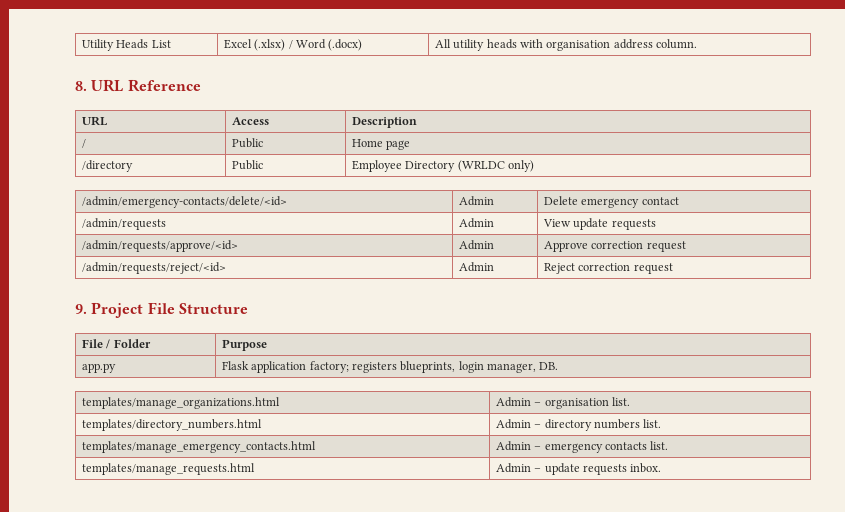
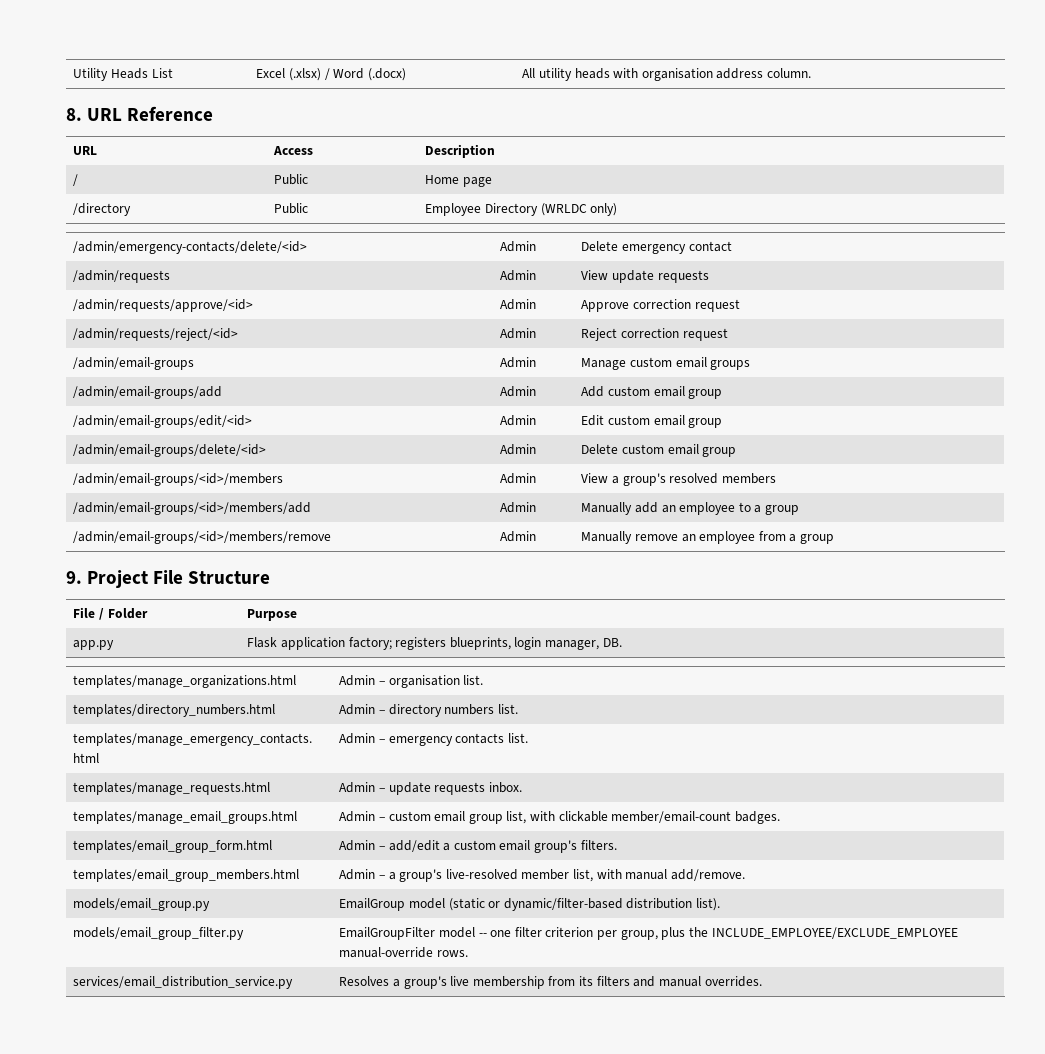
+ /admin/email-groups | Admin | Manage custom email groups
+ /admin/email-groups/add | Admin | Add custom email group
+ /admin/email-groups/edit/<id> | Admin | Edit custom email group
+ /admin/email-groups/delete/<id> | Admin | Delete custom email group
+ /admin/email-groups/<id>/members | Admin | View a group's resolved members
+ /admin/email-groups/<id>/members/add | Admin | Manually add an employee to a group
+ /admin/email-groups/<id>/members/remove | Admin | Manually remove an employee from a group
+ templates/manage_email_groups.html | Admin – custom email group list, with clickable member/email-count badges.
+ templates/email_group_form.html | Admin – add/edit a custom email group's filters.
+ templates/email_group_members.html | Admin – a group's live-resolved member list, with manual add/remove.
+ models/email_group.py | EmailGroup model (static or dynamic/filter-based distribution list).
+ models/email_group_filter.py | EmailGroupFilter model -- one filter criterion per group, plus the INCLUDE_EMPLOYEE/EXCLUDE_EMPLOYEE manual-override rows.
+ services/email_distribution_service.py | Resolves a group's live membership from its filters and manual overrides.

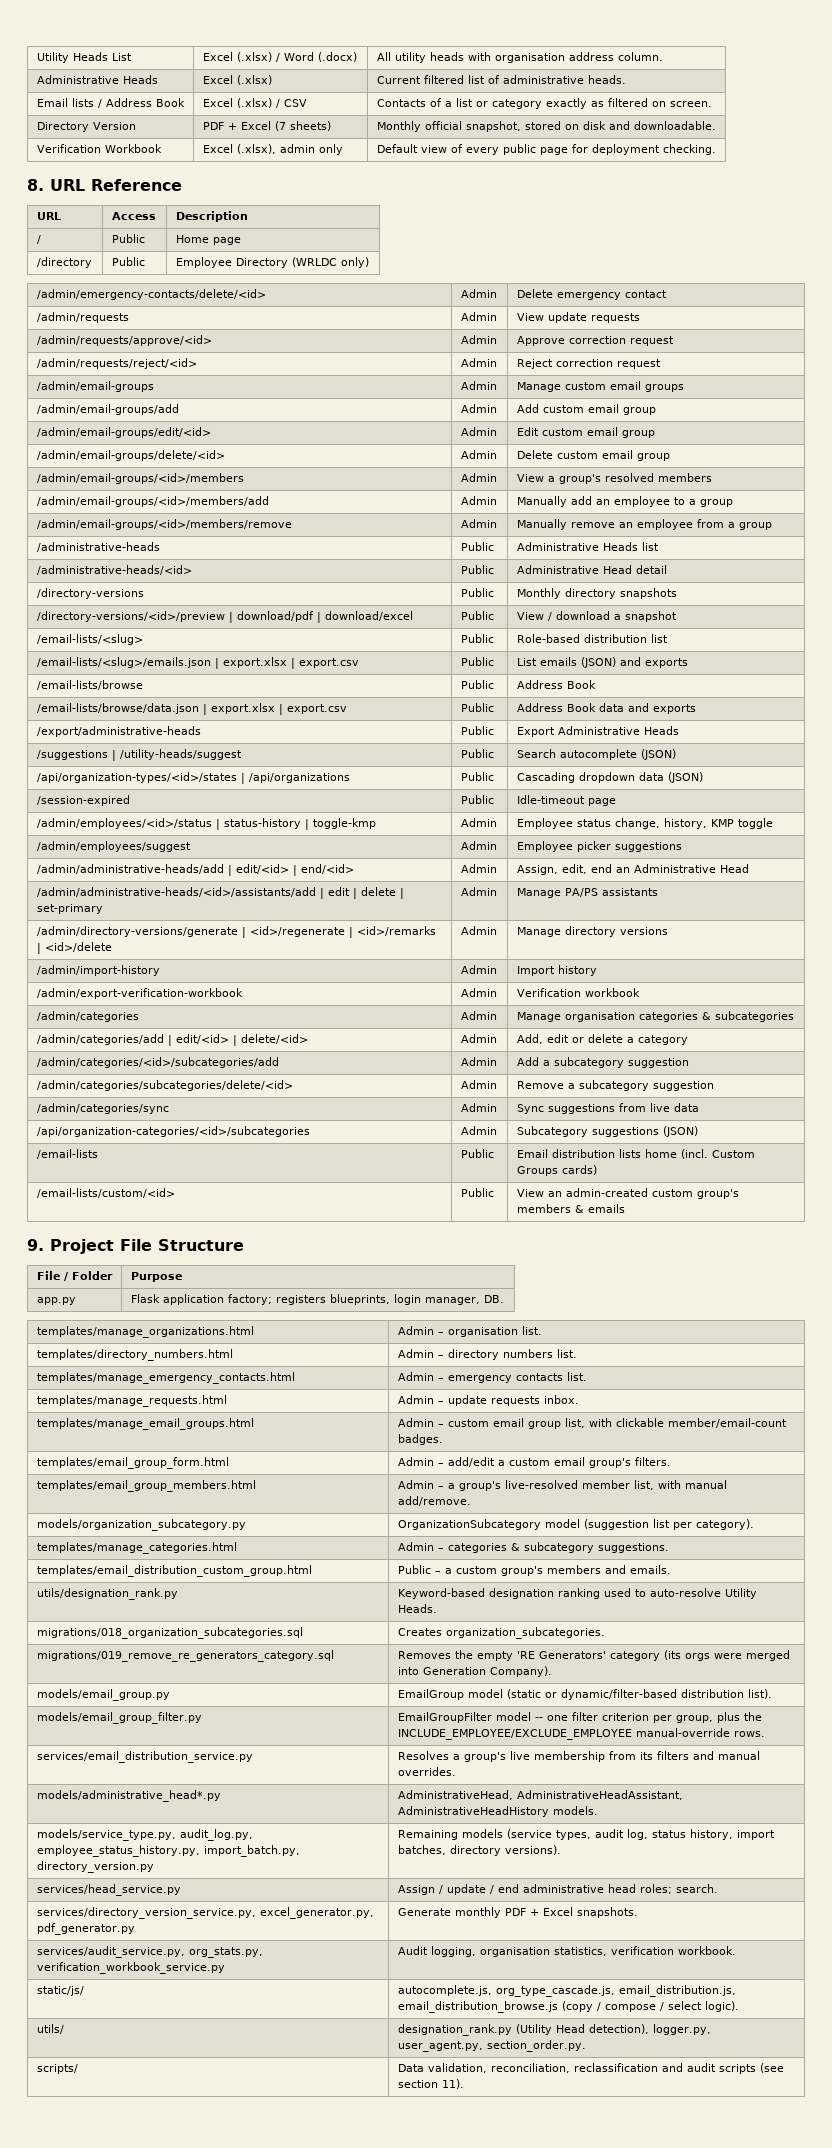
+ Administrative Heads | Excel (.xlsx) | Current filtered list of administrative heads.
+ Email lists / Address Book | Excel (.xlsx) / CSV | Contacts of a list or category exactly as filtered on screen.
+ Directory Version | PDF + Excel (7 sheets) | Monthly official snapshot, stored on disk and downloadable.
+ Verification Workbook | Excel (.xlsx), admin only | Default view of every public page for deployment checking.
+ /administrative-heads | Public | Administrative Heads list
+ /administrative-heads/<id> | Public | Administrative Head detail
+ /directory-versions | Public | Monthly directory snapshots
+ /directory-versions/<id>/preview | download/pdf | download/excel | Public | View / download a snapshot
+ /email-lists/<slug> | Public | Role-based distribution list
+ /email-lists/<slug>/emails.json | export.xlsx | export.csv | Public | List emails (JSON) and exports
+ /email-lists/browse | Public | Address Book
+ /email-lists/browse/data.json | export.xlsx | export.csv | Public | Address Book data and exports
+ /export/administrative-heads | Public | Export Administrative Heads
+ /suggestions | /utility-heads/suggest | Public | Search autocomplete (JSON)
+ /api/organization-types/<id>/states | /api/organizations | Public | Cascading dropdown data (JSON)
+ /session-expired | Public | Idle-timeout page
+ /admin/employees/<id>/status | status-history | toggle-kmp | Admin | Employee status change, history, KMP toggle
+ /admin/employees/suggest | Admin | Employee picker suggestions
+ /admin/administrative-heads/add | edit/<id> | end/<id> | Admin | Assign, edit, end an Administrative Head
+ /admin/administrative-heads/<id>/assistants/add | edit | delete | set-primary | Admin | Manage PA/PS assistants
+ /admin/directory-versions/generate | <id>/regenerate | <id>/remarks | <id>/delete | Admin | Manage directory versions
+ /admin/import-history | Admin | Import history
+ /admin/export-verification-workbook | Admin | Verification workbook
+ /admin/categories | Admin | Manage organisation categories & subcategories
+ /admin/categories/add | edit/<id> | delete/<id> | Admin | Add, edit or delete a category
+ /admin/categories/<id>/subcategories/add | Admin | Add a subcategory suggestion
+ /admin/categories/subcategories/delete/<id> | Admin | Remove a subcategory suggestion
+ /admin/categories/sync | Admin | Sync suggestions from live data
+ /api/organization-categories/<id>/subcategories | Admin | Subcategory suggestions (JSON)
+ /email-lists | Public | Email distribution lists home (incl. Custom Groups cards)
+ /email-lists/custom/<id> | Public | View an admin-created custom group's members & emails
+ models/organization_subcategory.py | OrganizationSubcategory model (suggestion list per category).
+ templates/manage_categories.html | Admin – categories & subcategory suggestions.
+ templates/email_distribution_custom_group.html | Public – a custom group's members and emails.
+ utils/designation_rank.py | Keyword-based designation ranking used to auto-resolve Utility Heads.
+ migrations/018_organization_subcategories.sql | Creates organization_subcategories.
+ migrations/019_remove_re_generators_category.sql | Removes the empty 'RE Generators' category (its orgs were merged into Generation Company).
+ models/administrative_head*.py | AdministrativeHead, AdministrativeHeadAssistant, AdministrativeHeadHistory models.
+ models/service_type.py, audit_log.py, employee_status_history.py, import_batch.py, directory_version.py | Remaining models (service types, audit log, status history, import batches, directory versions).
+ services/head_service.py | Assign / update / end administrative head roles; search.
+ services/directory_version_service.py, excel_generator.py, pdf_generator.py | Generate monthly PDF + Excel snapshots.
+ services/audit_service.py, org_stats.py, verification_workbook_service.py | Audit logging, organisation statistics, verification workbook.
+ static/js/ | autocomplete.js, org_type_cascade.js, email_distribution.js, email_distribution_browse.js (copy / compose / select logic).
+ utils/ | designation_rank.py (Utility Head detection), logger.py, user_agent.py, section_order.py.
+ scripts/ | Data validation, reconciliation, reclassification and audit scripts (see section 11).

